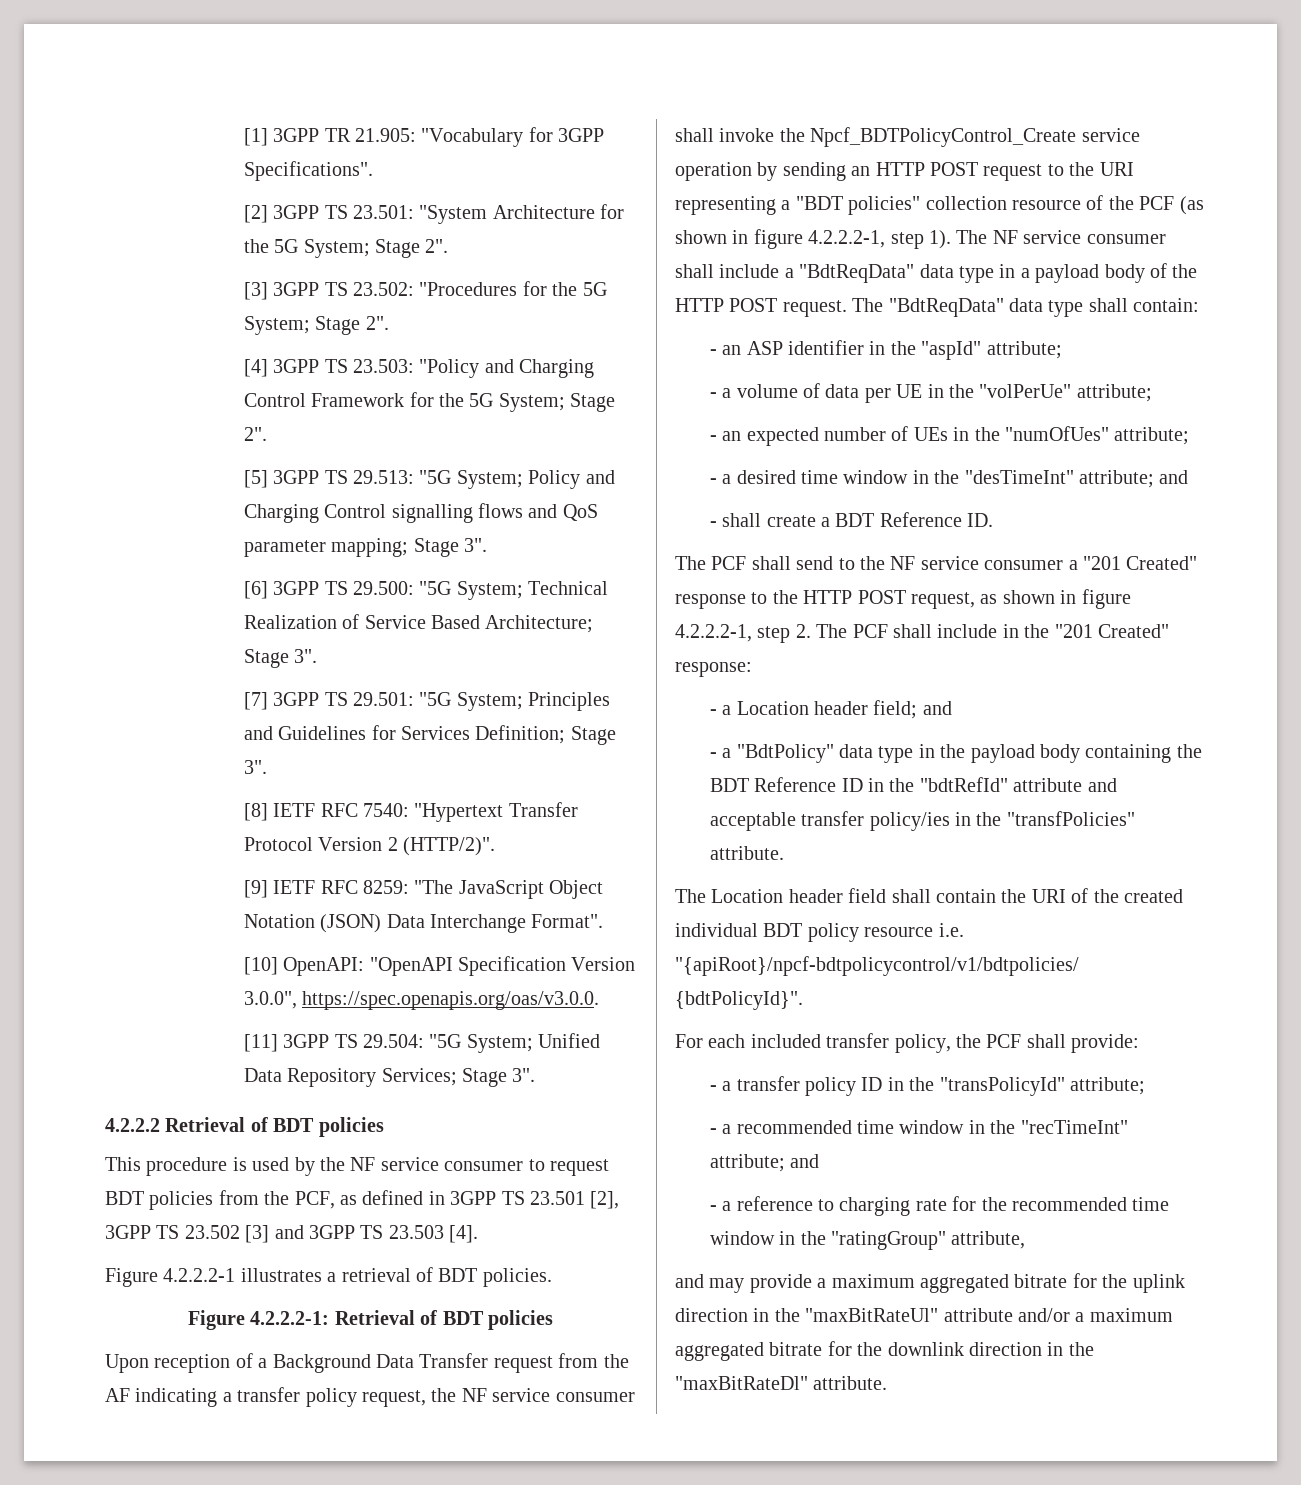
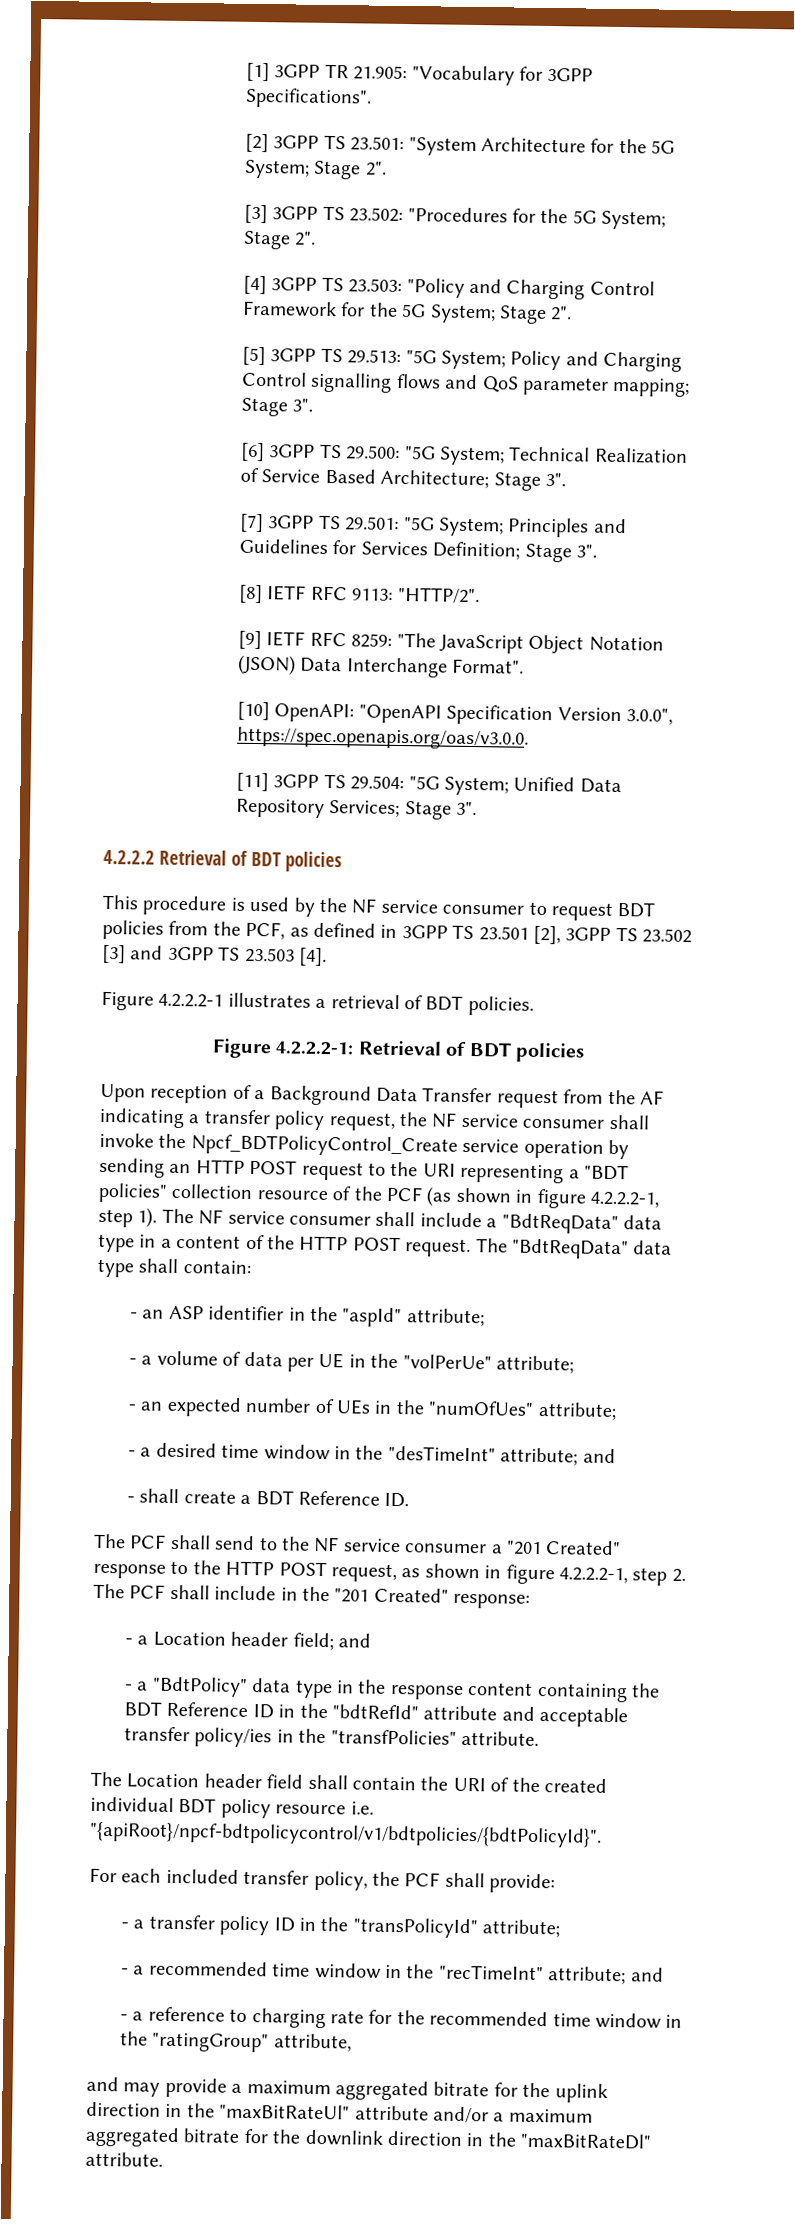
- [8] IETF RFC 7540: "Hypertext Transfer Protocol Version 2 (HTTP/2)".
+ [8] IETF RFC 9113: "HTTP/2".
- The NF service consumer shall include a "BdtReqData" data type in a payload body of the HTTP POST request.
+ The NF service consumer shall include a "BdtReqData" data type in a content of the HTTP POST request.
- - a "BdtPolicy" data type in the payload body containing the BDT Reference ID in the "bdtRefId" attribute and acceptable transfer policy/ies in the "transfPolicies" attribute.
+ - a "BdtPolicy" data type in the response content containing the BDT Reference ID in the "bdtRefId" attribute and acceptable transfer policy/ies in the "transfPolicies" attribute.

